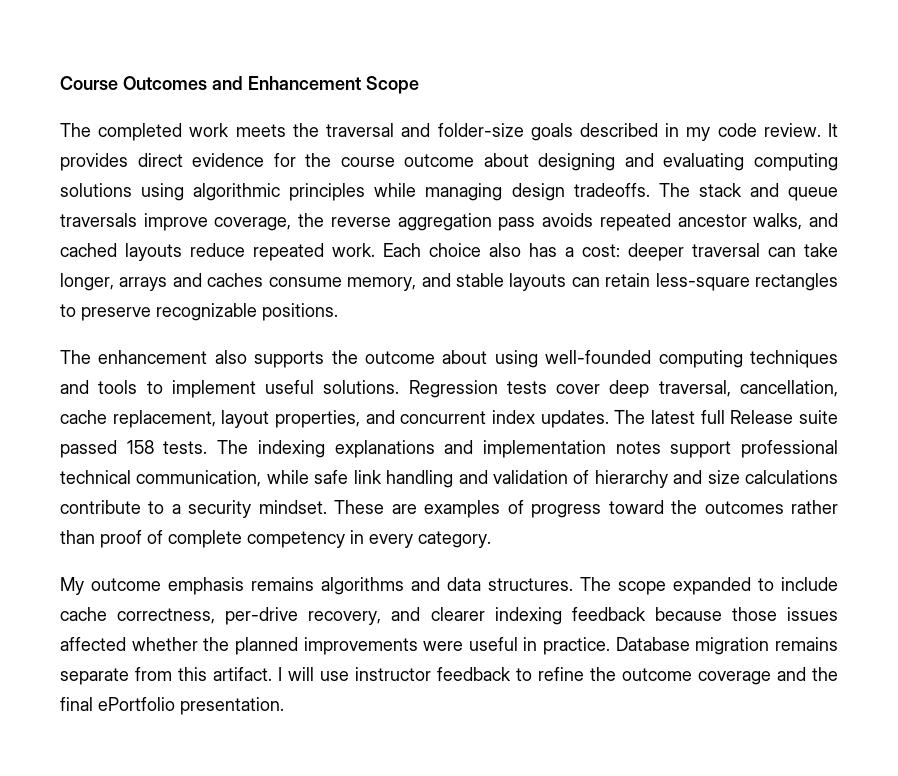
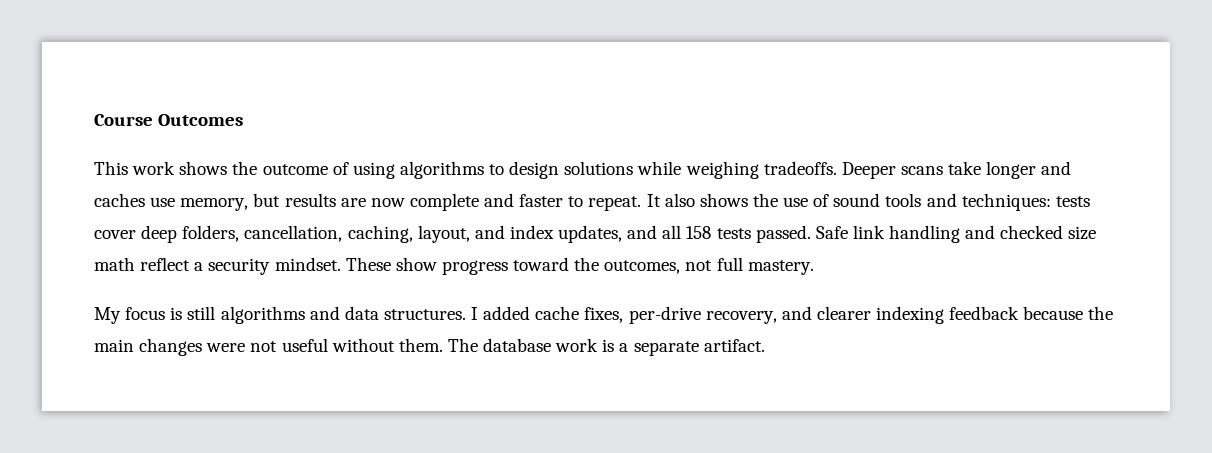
- Course Outcomes and Enhancement Scope
- The completed work meets the traversal and folder-size goals described in my code review. It provides direct evidence for the course outcome about designing and evaluating computing solutions using algorithmic principles while managing design tradeoffs. The stack and queue traversals improve coverage, the reverse aggregation pass avoids repeated ancestor walks, and cached layouts reduce repeated work. Each choice also has a cost: deeper traversal can take longer, arrays and caches consume memory, and stable layouts can retain less-square rectangles to preserve recognizable positions.
- The enhancement also supports the outcome about using well-founded computing techniques and tools to implement useful solutions. Regression tests cover deep traversal, cancellation, cache replacement, layout properties, and concurrent index updates. The latest full Release suite passed 158 tests. The indexing explanations and implementation notes support professional technical communication, while safe link handling and validation of hierarchy and size calculations contribute to a security mindset. These are examples of progress toward the outcomes rather than proof of complete competency in every category.
- My outcome emphasis remains algorithms and data structures. The scope expanded to include cache correctness, per-drive recovery, and clearer indexing feedback because those issues affected whether the planned improvements were useful in practice. Database migration remains separate from this artifact. I will use instructor feedback to refine the outcome coverage and the final ePortfolio presentation.
+ Course Outcomes
+ This work shows the outcome of using algorithms to design solutions while weighing tradeoffs. Deeper scans take longer and caches use memory, but results are now complete and faster to repeat. It also shows the use of sound tools and techniques: tests cover deep folders, cancellation, caching, layout, and index updates, and all 158 tests passed. Safe link handling and checked size math reflect a security mindset. These show progress toward the outcomes, not full mastery.
+ My focus is still algorithms and data structures. I added cache fixes, per-drive recovery, and clearer indexing feedback because the main changes were not useful without them. The database work is a separate artifact.

